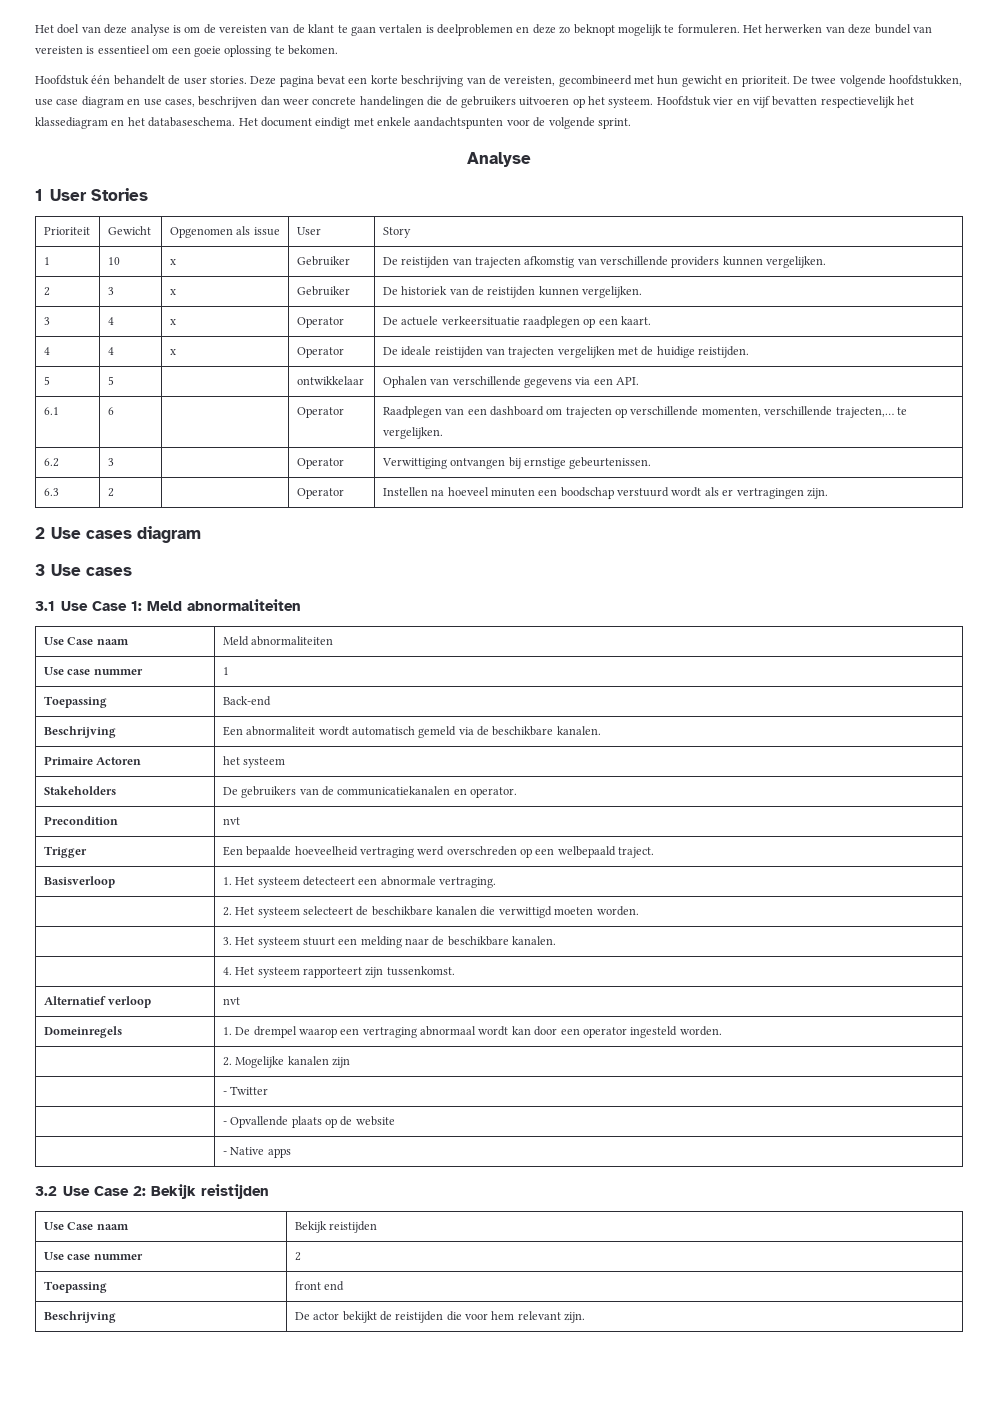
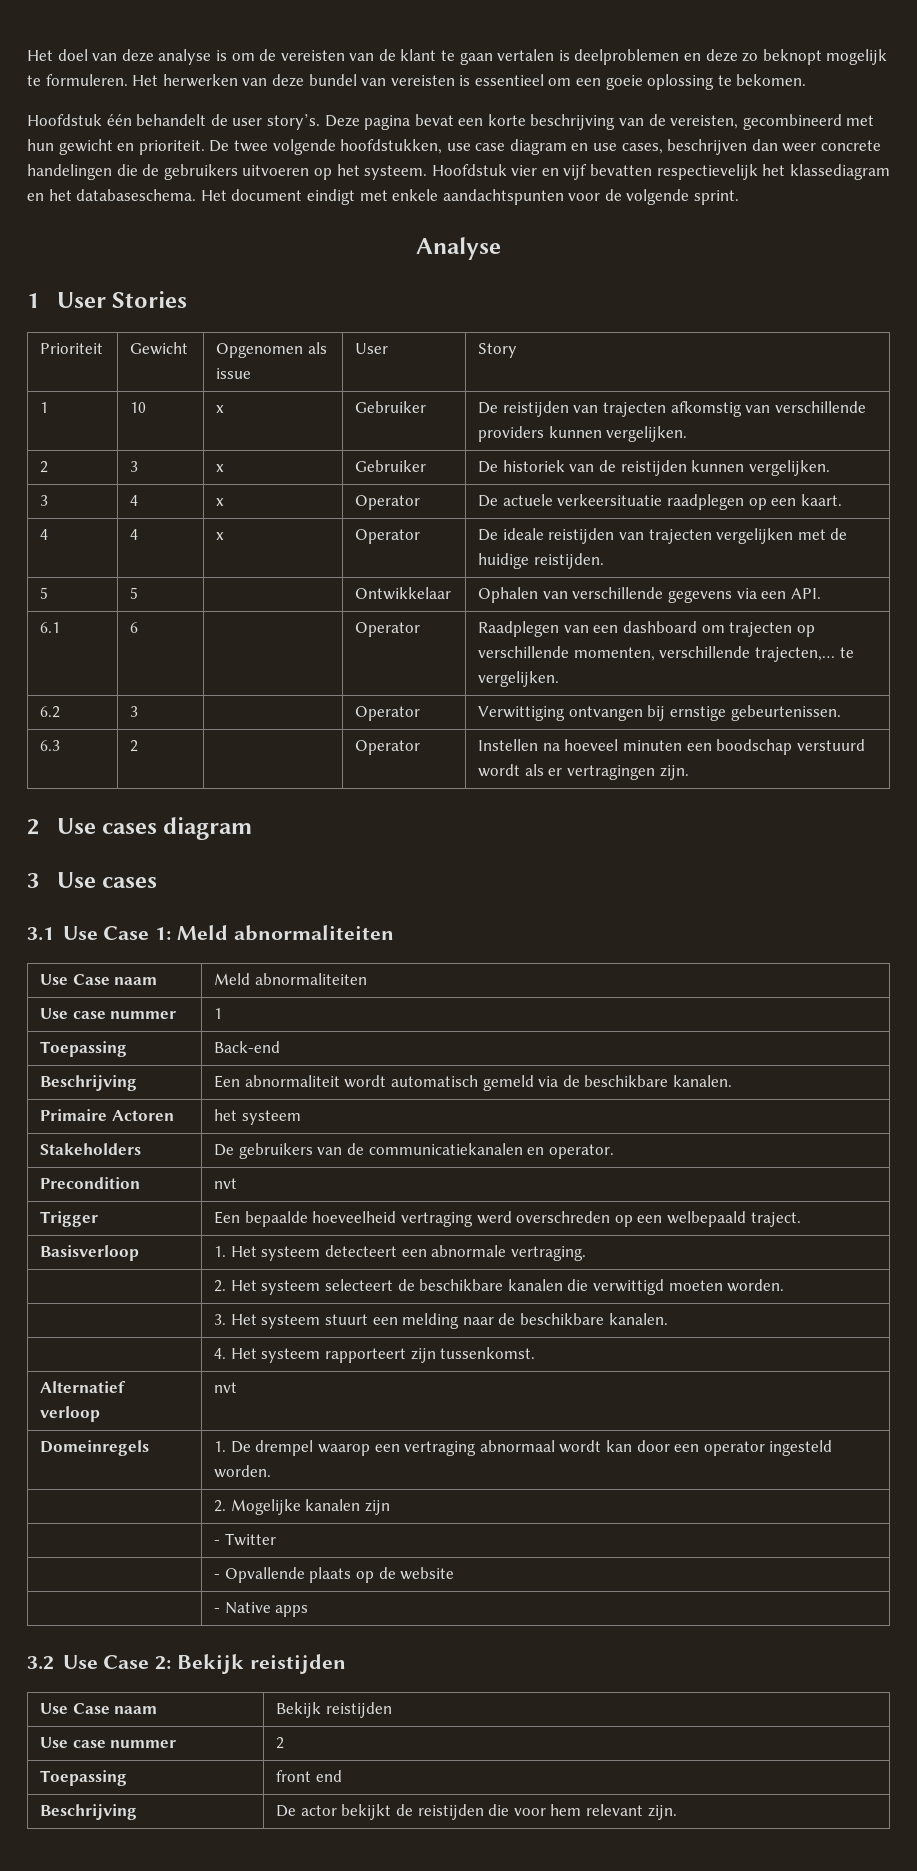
- Hoofdstuk één behandelt de user stories.
+ Hoofdstuk één behandelt de user story’s.
- 5 | 5 | | ontwikkelaar | Ophalen van verschillende gegevens via een API.
+ 5 | 5 | | Ontwikkelaar | Ophalen van verschillende gegevens via een API.

